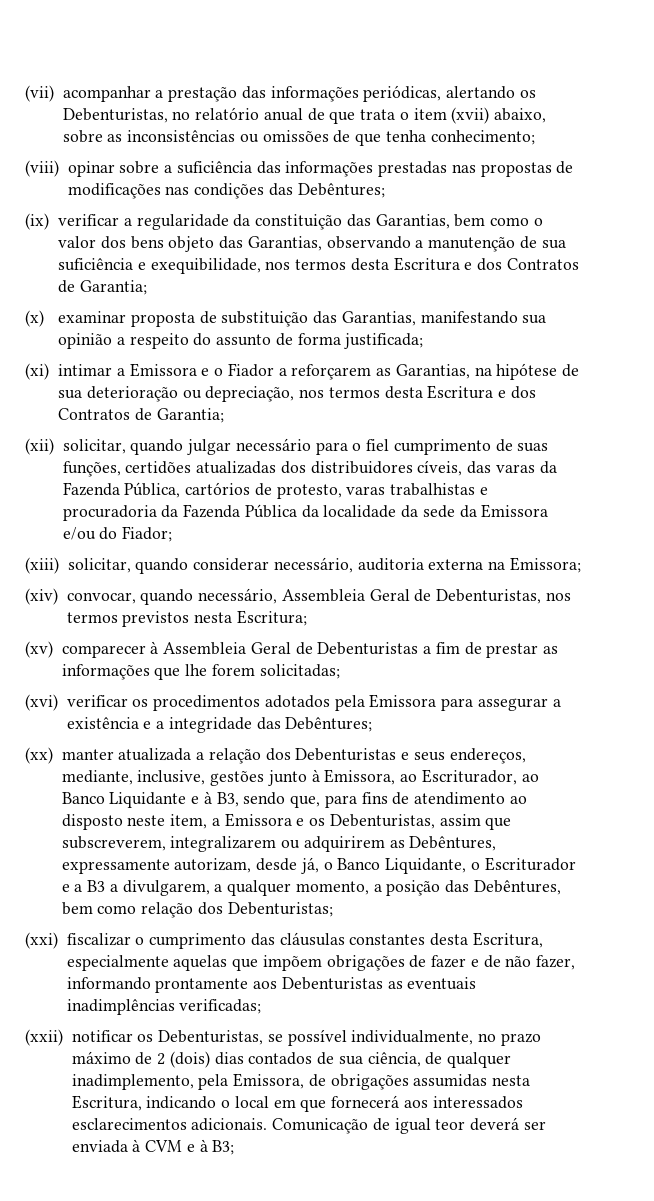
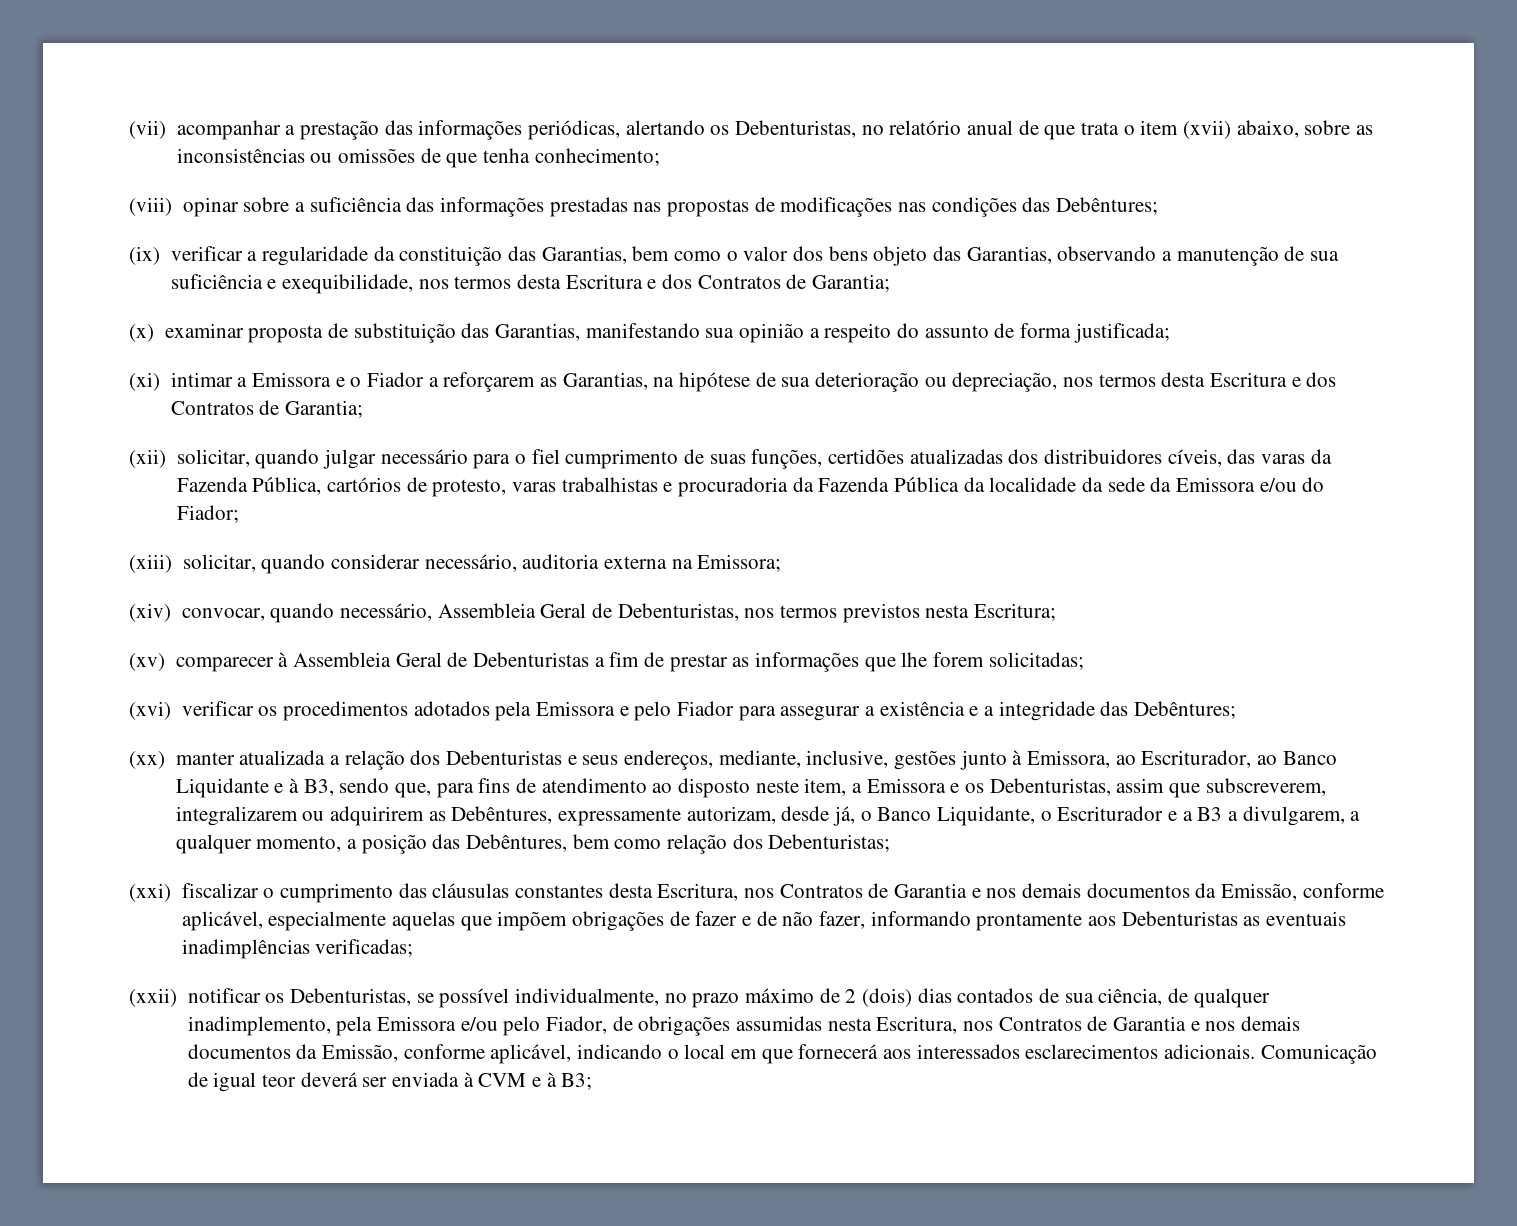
- (xvi) verificar os procedimentos adotados pela Emissora para assegurar a existência e a integridade das Debêntures;
+ (xvi) verificar os procedimentos adotados pela Emissora e pelo Fiador para assegurar a existência e a integridade das Debêntures;
- (xxi) fiscalizar o cumprimento das cláusulas constantes desta Escritura, especialmente aquelas que impõem obrigações de fazer e de não fazer, informando prontamente aos Debenturistas as eventuais inadimplências verificadas;
+ (xxi) fiscalizar o cumprimento das cláusulas constantes desta Escritura, nos Contratos de Garantia e nos demais documentos da Emissão, conforme aplicável, especialmente aquelas que impõem obrigações de fazer e de não fazer, informando prontamente aos Debenturistas as eventuais inadimplências verificadas;
- (xxii) notificar os Debenturistas, se possível individualmente, no prazo máximo de 2 (dois) dias contados de sua ciência, de qualquer inadimplemento, pela Emissora, de obrigações assumidas nesta Escritura, indicando o local em que fornecerá aos interessados esclarecimentos adicionais.
+ (xxii) notificar os Debenturistas, se possível individualmente, no prazo máximo de 2 (dois) dias contados de sua ciência, de qualquer inadimplemento, pela Emissora e/ou pelo Fiador, de obrigações assumidas nesta Escritura, nos Contratos de Garantia e nos demais documentos da Emissão, conforme aplicável, indicando o local em que fornecerá aos interessados esclarecimentos adicionais.

